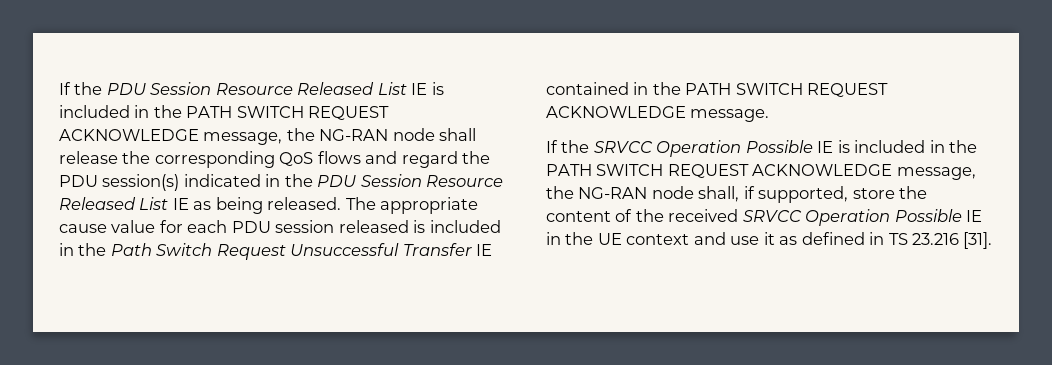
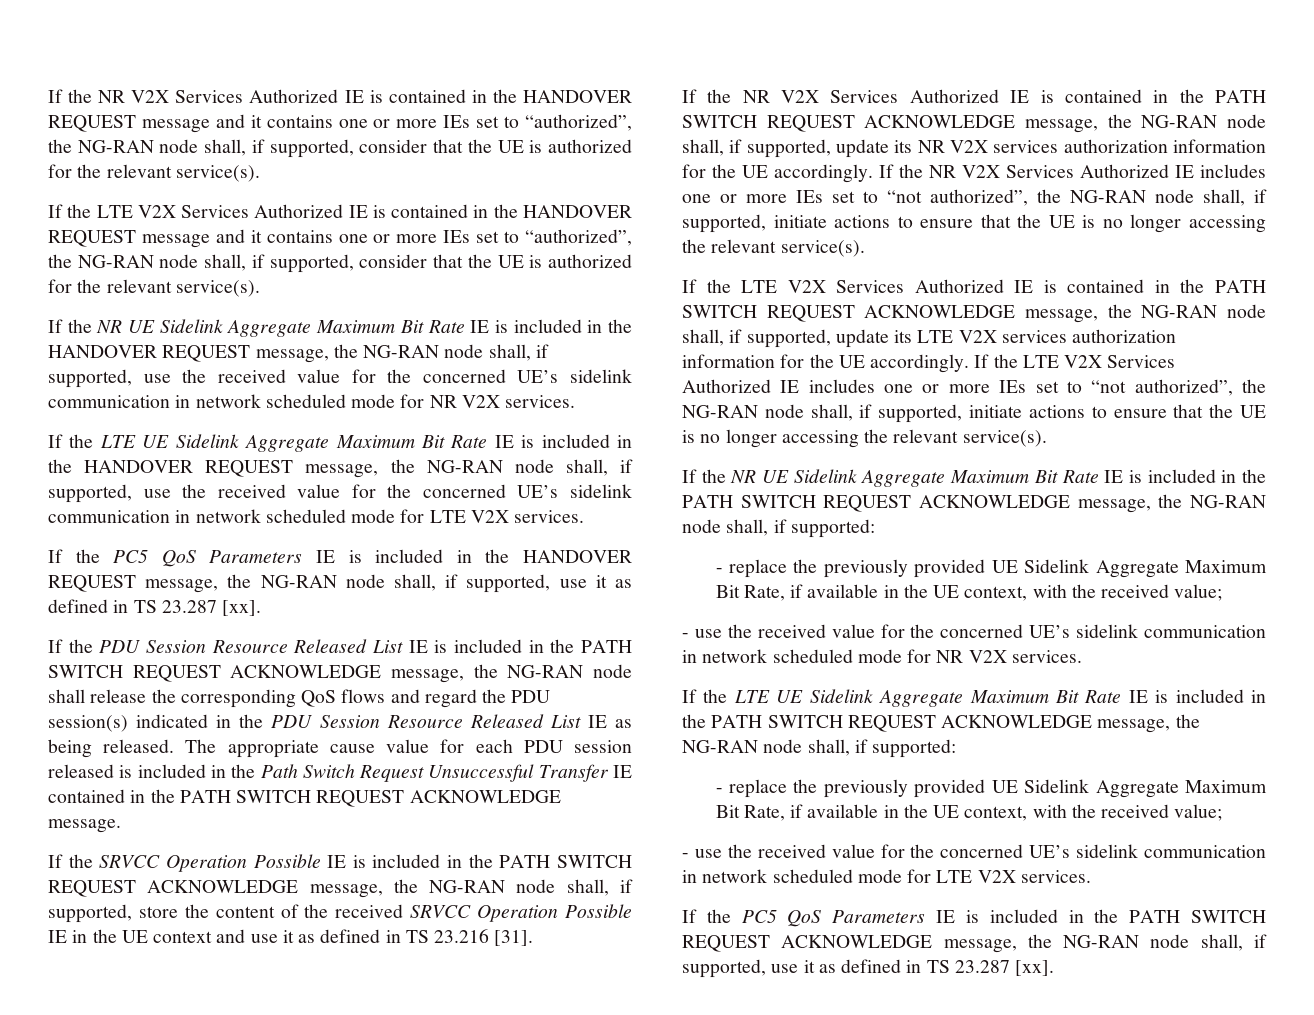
+ If the NR V2X Services Authorized IE is contained in the HANDOVER REQUEST message and it contains one or more IEs set to “authorized”, the NG-RAN node shall, if supported, consider that the UE is authorized for the relevant service(s).
+ If the LTE V2X Services Authorized IE is contained in the HANDOVER REQUEST message and it contains one or more IEs set to “authorized”, the NG-RAN node shall, if supported, consider that the UE is authorized for the relevant service(s).
+ If the NR UE Sidelink Aggregate Maximum Bit Rate IE is included in the HANDOVER REQUEST message, the NG-RAN node shall, if supported, use the received value for the concerned UE’s sidelink communication in network scheduled mode for NR V2X services.
+ If the LTE UE Sidelink Aggregate Maximum Bit Rate IE is included in the HANDOVER REQUEST message, the NG-RAN node shall, if supported, use the received value for the concerned UE’s sidelink communication in network scheduled mode for LTE V2X services.
+ If the PC5 QoS Parameters IE is included in the HANDOVER REQUEST message, the NG-RAN node shall, if supported, use it as defined in TS 23.287 [xx].
+ If the NR V2X Services Authorized IE is contained in the PATH SWITCH REQUEST ACKNOWLEDGE message, the NG-RAN node shall, if supported, update its NR V2X services authorization information for the UE accordingly. If the NR V2X Services Authorized IE includes one or more IEs set to “not authorized”, the NG-RAN node shall, if supported, initiate actions to ensure that the UE is no longer accessing the relevant service(s).
+ If the LTE V2X Services Authorized IE is contained in the PATH SWITCH REQUEST ACKNOWLEDGE message, the NG-RAN node shall, if supported, update its LTE V2X services authorization information for the UE accordingly. If the LTE V2X Services Authorized IE includes one or more IEs set to “not authorized”, the NG-RAN node shall, if supported, initiate actions to ensure that the UE is no longer accessing the relevant service(s).
+ If the NR UE Sidelink Aggregate Maximum Bit Rate IE is included in the PATH SWITCH REQUEST ACKNOWLEDGE message, the NG-RAN node shall, if supported:
+ - replace the previously provided UE Sidelink Aggregate Maximum Bit Rate, if available in the UE context, with the received value;
+ - use the received value for the concerned UE’s sidelink communication in network scheduled mode for NR V2X services.
+ If the LTE UE Sidelink Aggregate Maximum Bit Rate IE is included in the PATH SWITCH REQUEST ACKNOWLEDGE message, the NG-RAN node shall, if supported:
+ - replace the previously provided UE Sidelink Aggregate Maximum Bit Rate, if available in the UE context, with the received value;
+ - use the received value for the concerned UE’s sidelink communication in network scheduled mode for LTE V2X services.
+ If the PC5 QoS Parameters IE is included in the PATH SWITCH REQUEST ACKNOWLEDGE message, the NG-RAN node shall, if supported, use it as defined in TS 23.287 [xx].

